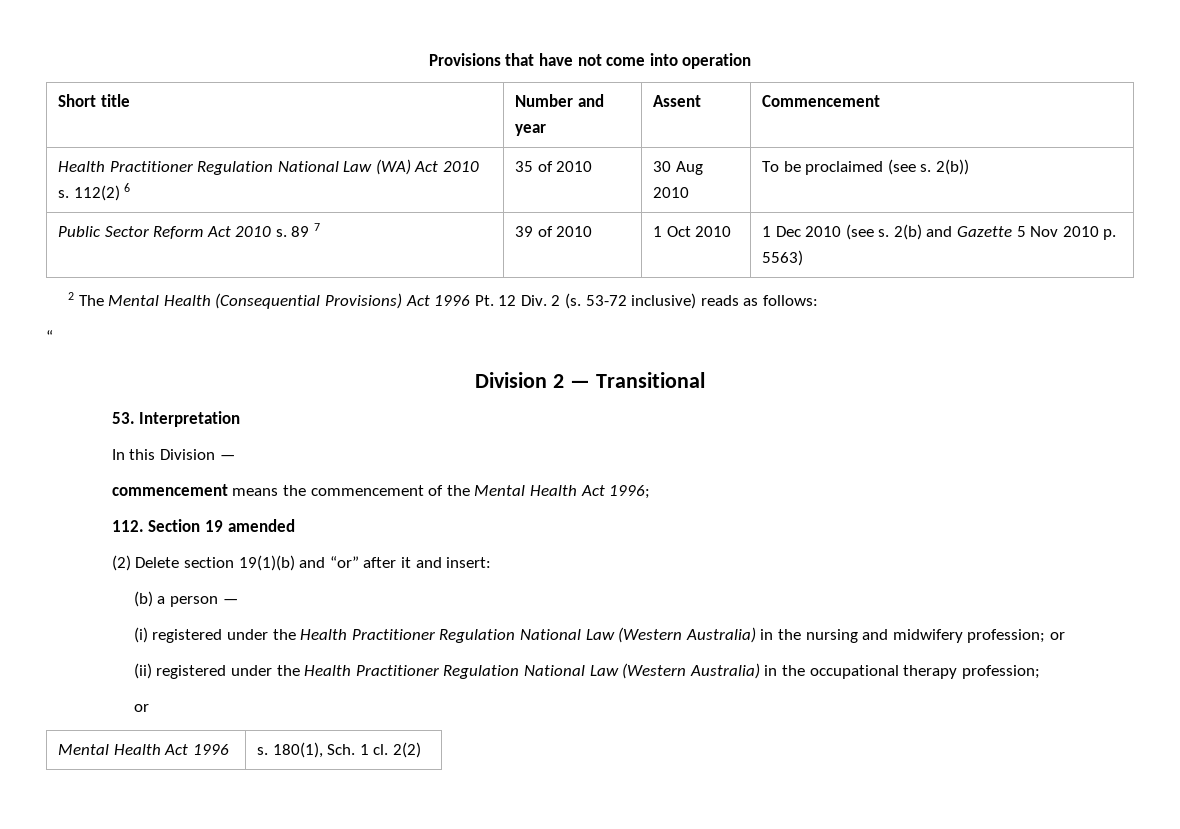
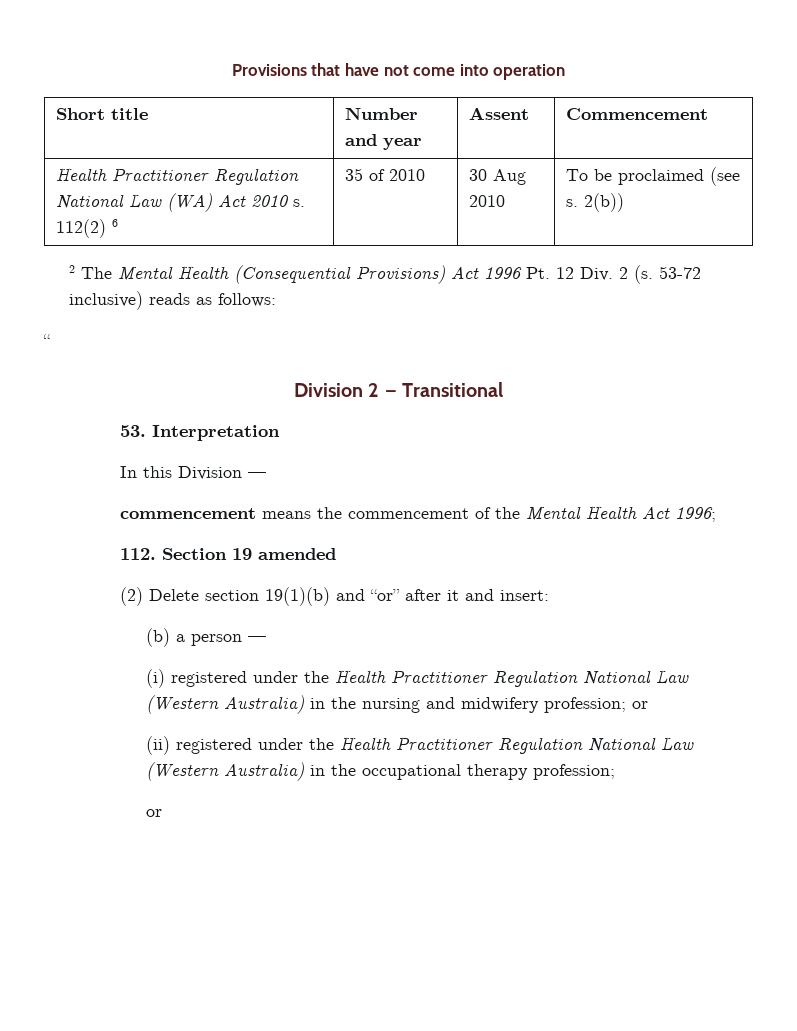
- Public Sector Reform Act 2010 s. 89 7 | 39 of 2010 | 1 Oct 2010 | 1 Dec 2010 (see s. 2(b) and Gazette 5 Nov 2010 p. 5563)
- Mental Health Act 1996 | s. 180(1), Sch. 1 cl. 2(2)

